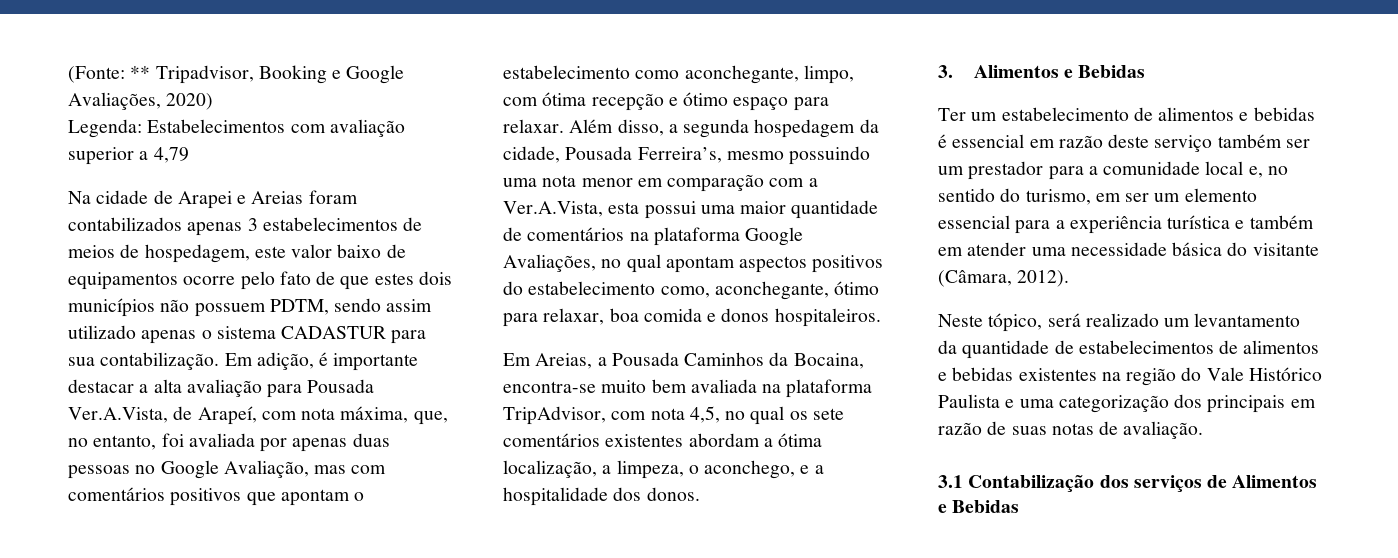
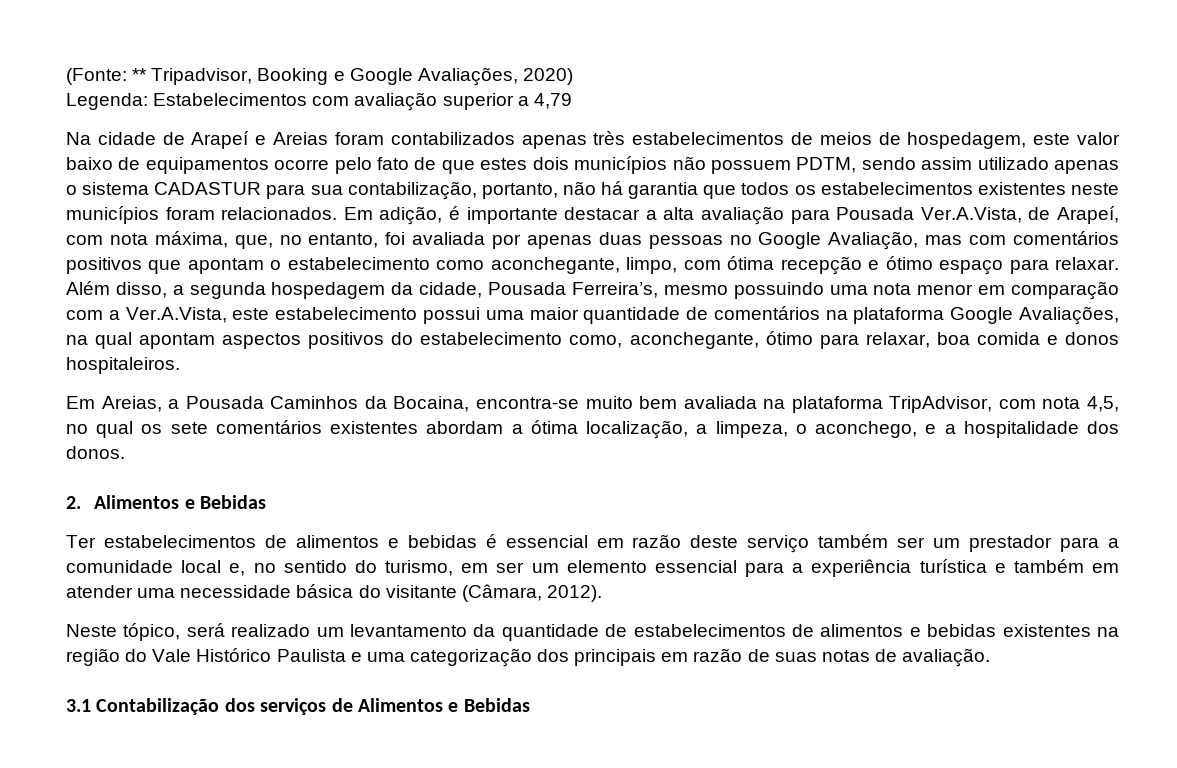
- Na cidade de Arapei e Areias foram contabilizados apenas 3 estabelecimentos de meios de hospedagem, este valor baixo de equipamentos ocorre pelo fato de que estes dois municípios não possuem PDTM, sendo assim utilizado apenas o sistema CADASTUR para sua contabilização.
+ Na cidade de Arapeí e Areias foram contabilizados apenas très estabelecimentos de meios de hospedagem, este valor baixo de equipamentos ocorre pelo fato de que estes dois municípios não possuem PDTM, sendo assim utilizado apenas o sistema CADASTUR para sua contabilização, portanto, não há garantia que todos os estabelecimentos existentes neste municípios foram relacionados.
- Além disso, a segunda hospedagem da cidade, Pousada Ferreira’s, mesmo possuindo uma nota menor em comparação com a Ver.A.Vista, esta possui uma maior quantidade de comentários na plataforma Google Avaliações, no qual apontam aspectos positivos do estabelecimento como, aconchegante, ótimo para relaxar, boa comida e donos hospitaleiros.
+ Além disso, a segunda hospedagem da cidade, Pousada Ferreira’s, mesmo possuindo uma nota menor em comparação com a Ver.A.Vista, este estabelecimento possui uma maior quantidade de comentários na plataforma Google Avaliações, na qual apontam aspectos positivos do estabelecimento como, aconchegante, ótimo para relaxar, boa comida e donos hospitaleiros.
- 3. Alimentos e Bebidas
+ 2. Alimentos e Bebidas
- Ter um estabelecimento de alimentos e bebidas é essencial em razão deste serviço também ser um prestador para a comunidade local e, no sentido do turismo, em ser um elemento essencial para a experiência turística e também em atender uma necessidade básica do visitante (Câmara, 2012).
+ Ter estabelecimentos de alimentos e bebidas é essencial em razão deste serviço também ser um prestador para a comunidade local e, no sentido do turismo, em ser um elemento essencial para a experiência turística e também em atender uma necessidade básica do visitante (Câmara, 2012).

